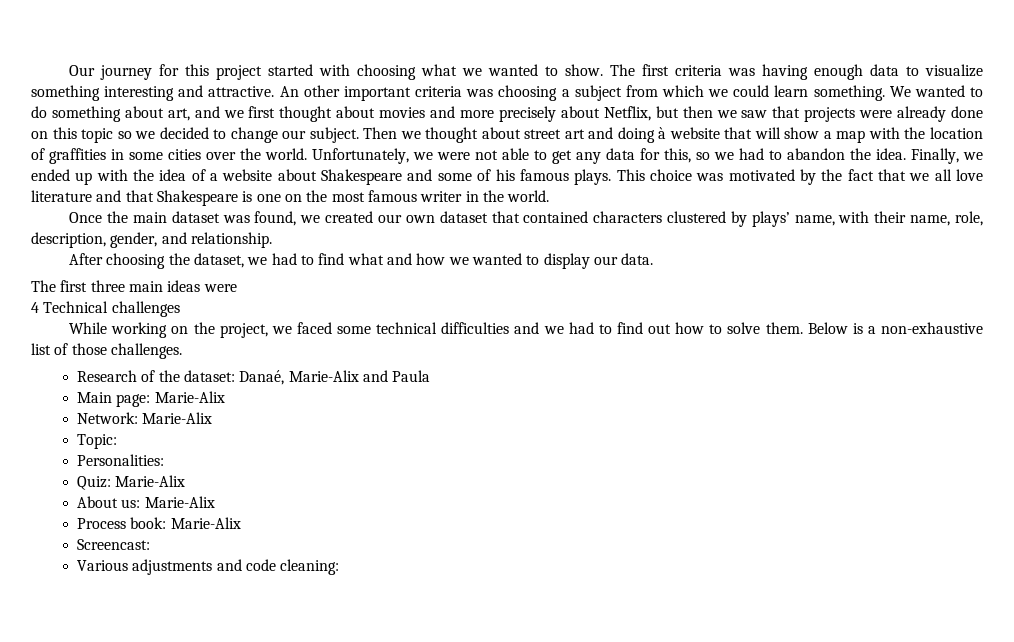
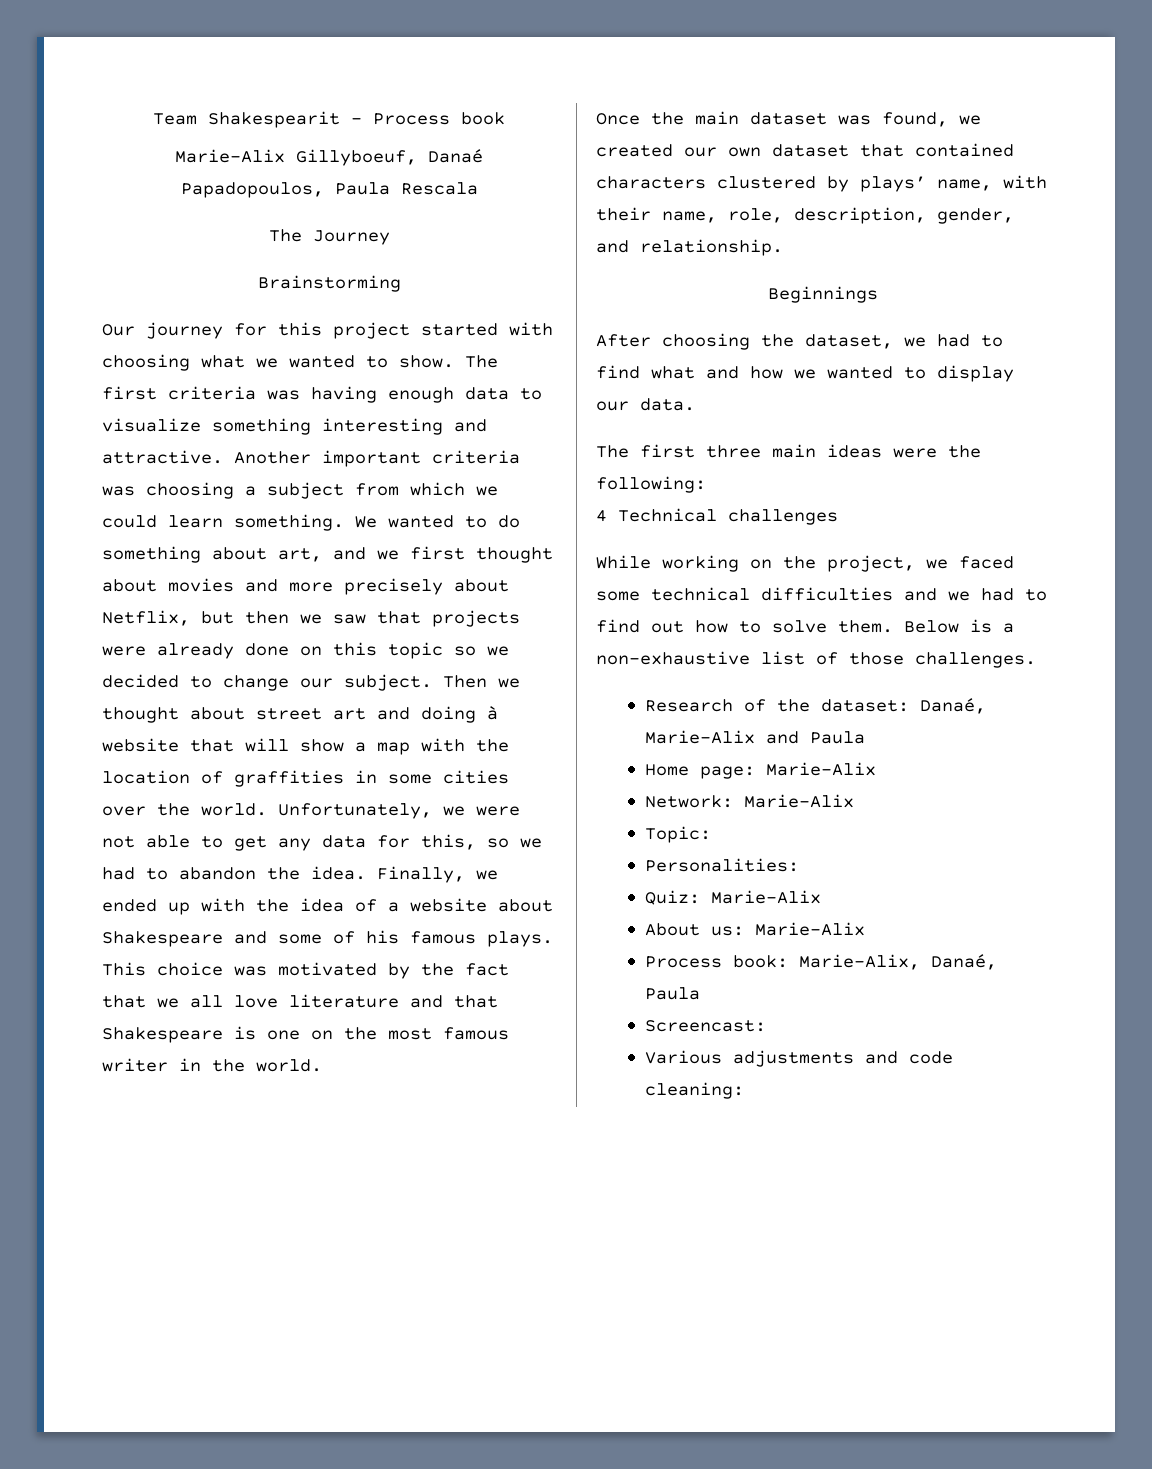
+ Team Shakespearit – Process book
+ Marie-Alix Gillyboeuf, Danaé Papadopoulos, Paula Rescala
+ The Journey
+ Brainstorming
- An other important criteria was choosing a subject from which we could learn something.
+ Another important criteria was choosing a subject from which we could learn something.
+ Beginnings
- The first three main ideas were
+ The first three main ideas were the following:
- Main page: Marie-Alix
+ Home page: Marie-Alix
- Process book: Marie-Alix
+ Process book: Marie-Alix, Danaé, Paula

